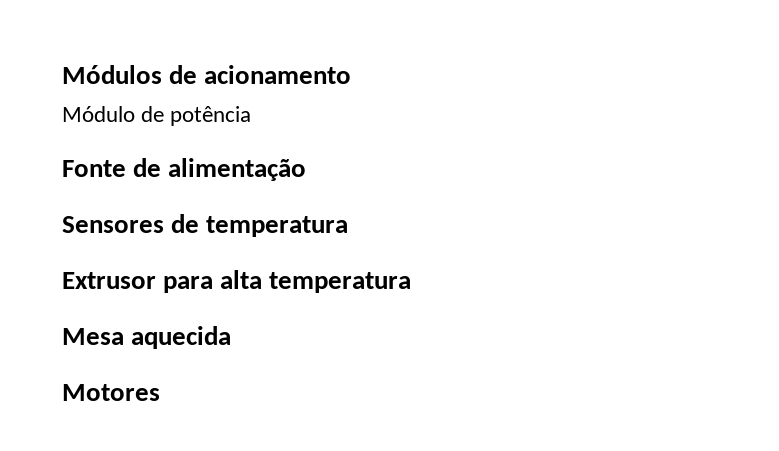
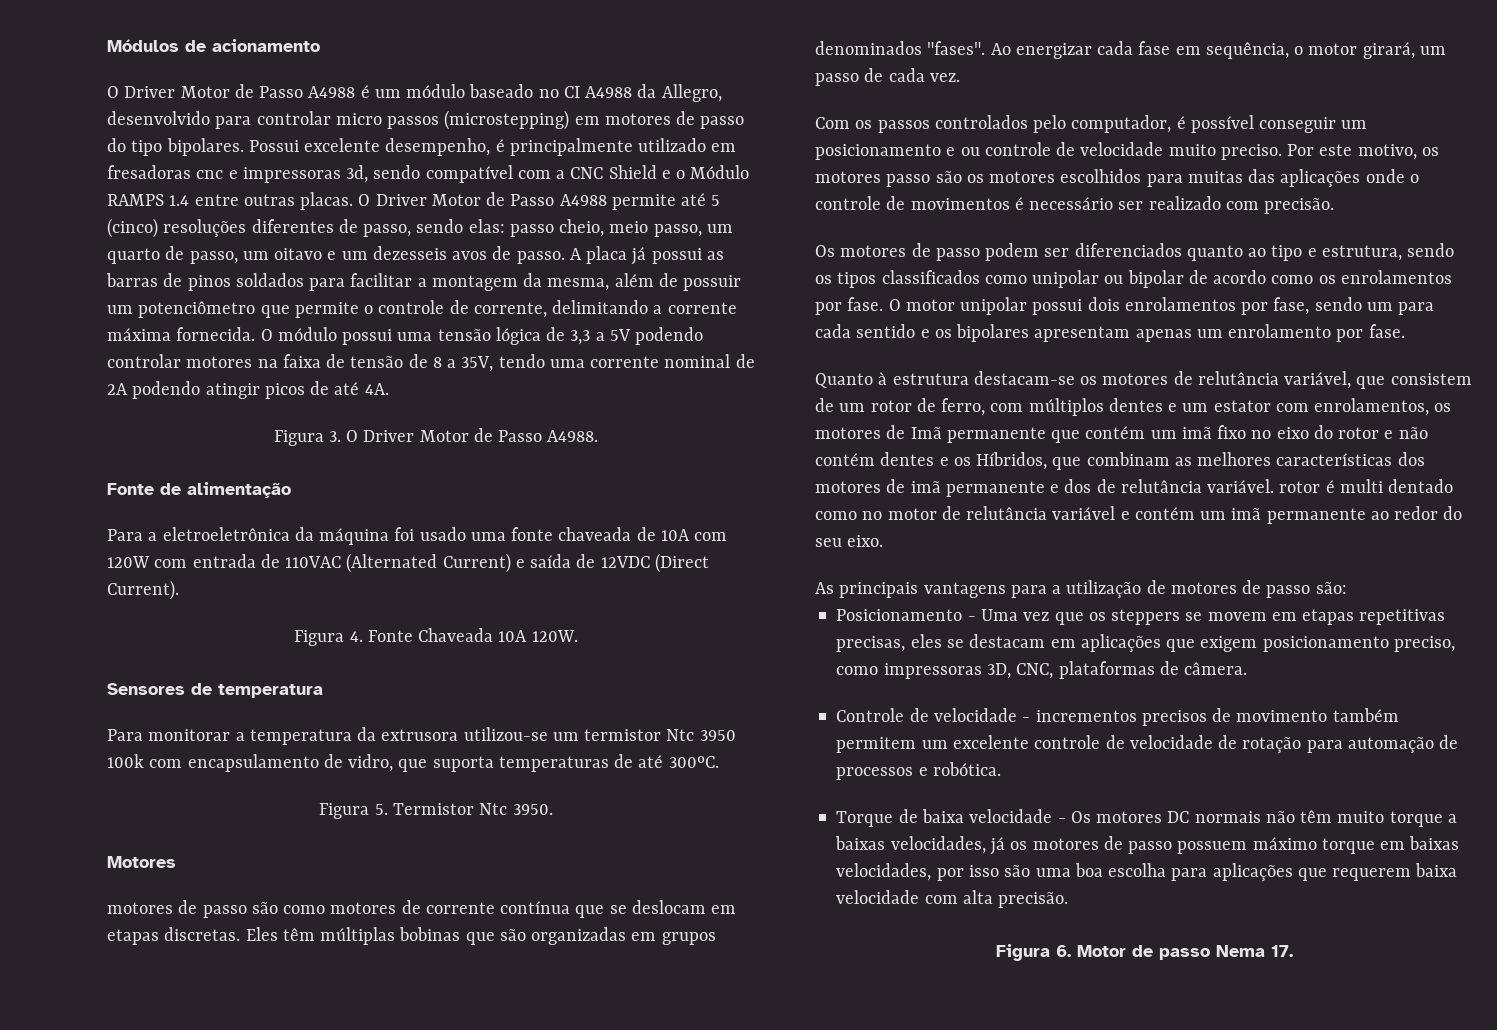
- Módulo de potência
+ O Driver Motor de Passo A4988 é um módulo baseado no CI A4988 da Allegro, desenvolvido para controlar micro passos (microstepping) em motores de passo do tipo bipolares. Possui excelente desempenho, é principalmente utilizado em fresadoras cnc e impressoras 3d, sendo compatível com a CNC Shield e o Módulo RAMPS 1.4 entre outras placas. O Driver Motor de Passo A4988 permite até 5 (cinco) resoluções diferentes de passo, sendo elas: passo cheio, meio passo, um quarto de passo, um oitavo e um dezesseis avos de passo. A placa já possui as barras de pinos soldados para facilitar a montagem da mesma, além de possuir um potenciômetro que permite o controle de corrente, delimitando a corrente máxima fornecida. O módulo possui uma tensão lógica de 3,3 a 5V podendo controlar motores na faixa de tensão de 8 a 35V, tendo uma corrente nominal de 2A podendo atingir picos de até 4A.
+ Figura 3. O Driver Motor de Passo A4988.
  Fonte de alimentação
+ Para a eletroeletrônica da máquina foi usado uma fonte chaveada de 10A com 120W com entrada de 110VAC (Alternated Current) e saída de 12VDC (Direct Current).
+ Figura 4. Fonte Chaveada 10A 120W.
  Sensores de temperatura
- Extrusor para alta temperatura
- Mesa aquecida
+ Para monitorar a temperatura da extrusora utilizou-se um termistor Ntc 3950 100k com encapsulamento de vidro, que suporta temperaturas de até 300ºC.
+ Figura 5. Termistor Ntc 3950.
  Motores
+ motores de passo são como motores de corrente contínua que se deslocam em etapas discretas. Eles têm múltiplas bobinas que são organizadas em grupos denominados "fases". Ao energizar cada fase em sequência, o motor girará, um passo de cada vez.
+ Com os passos controlados pelo computador, é possível conseguir um posicionamento e ou controle de velocidade muito preciso. Por este motivo, os motores passo são os motores escolhidos para muitas das aplicações onde o controle de movimentos é necessário ser realizado com precisão.
+ Os motores de passo podem ser diferenciados quanto ao tipo e estrutura, sendo os tipos classificados como unipolar ou bipolar de acordo como os enrolamentos por fase. O motor unipolar possui dois enrolamentos por fase, sendo um para cada sentido e os bipolares apresentam apenas um enrolamento por fase.
+ Quanto à estrutura destacam-se os motores de relutância variável, que consistem de um rotor de ferro, com múltiplos dentes e um estator com enrolamentos, os motores de Imã permanente que contém um imã fixo no eixo do rotor e não contém dentes e os Híbridos, que combinam as melhores características dos motores de imã permanente e dos de relutância variável. rotor é multi dentado como no motor de relutância variável e contém um imã permanente ao redor do seu eixo.
+ As principais vantagens para a utilização de motores de passo são:
+ Posicionamento - Uma vez que os steppers se movem em etapas repetitivas precisas, eles se destacam em aplicações que exigem posicionamento preciso, como impressoras 3D, CNC, plataformas de câmera.
+ Controle de velocidade - incrementos precisos de movimento também permitem um excelente controle de velocidade de rotação para automação de processos e robótica.
+ Torque de baixa velocidade - Os motores DC normais não têm muito torque a baixas velocidades, já os motores de passo possuem máximo torque em baixas velocidades, por isso são uma boa escolha para aplicações que requerem baixa velocidade com alta precisão.
+ Figura 6. Motor de passo Nema 17.

